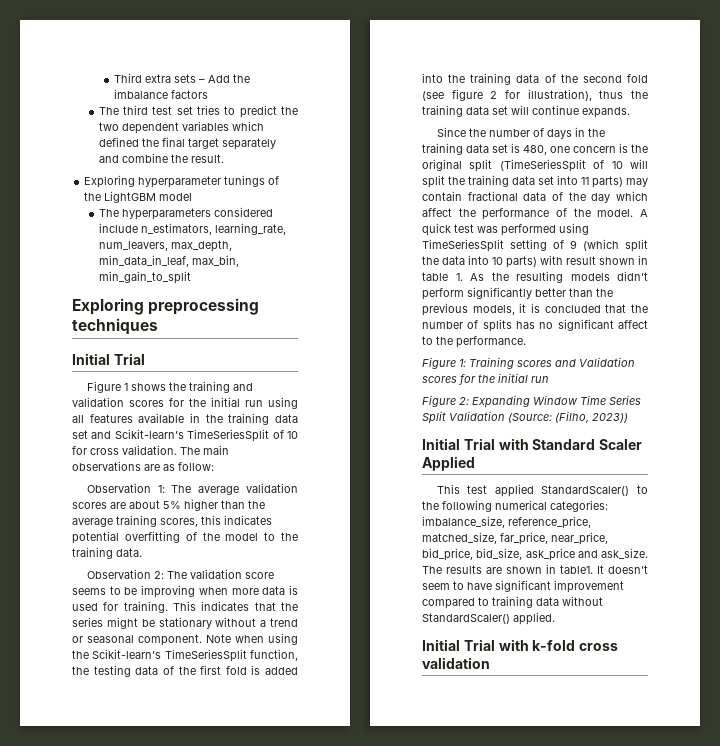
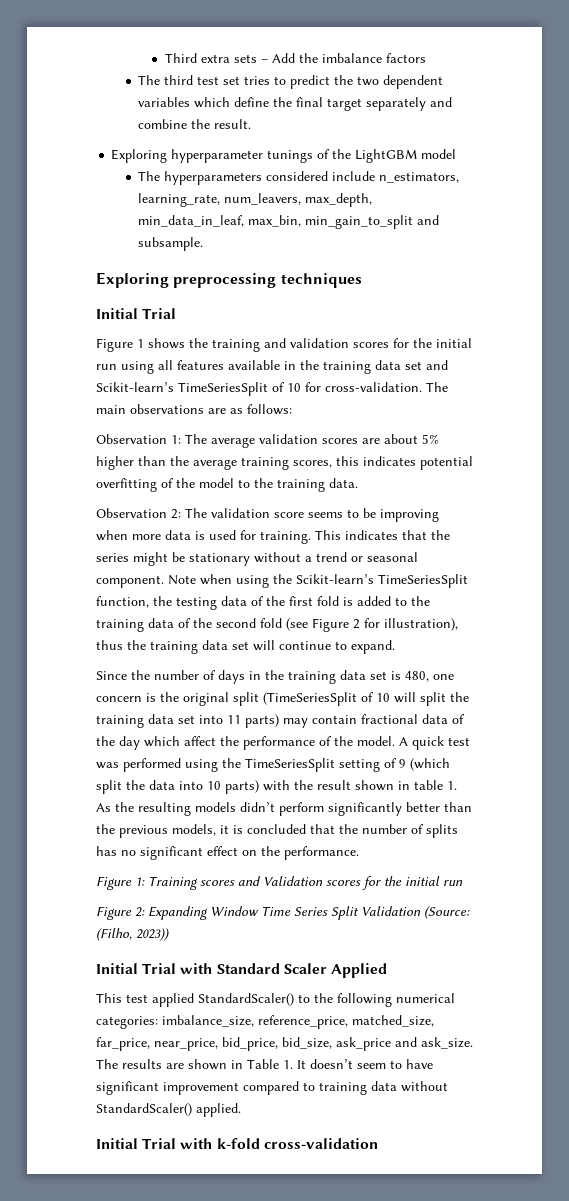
- The third test set tries to predict the two dependent variables which defined the final target separately and combine the result.
+ The third test set tries to predict the two dependent variables which define the final target separately and combine the result.
- The hyperparameters considered include n_estimators, learning_rate, num_leavers, max_depth, min_data_in_leaf, max_bin, min_gain_to_split
+ The hyperparameters considered include n_estimators, learning_rate, num_leavers, max_depth, min_data_in_leaf, max_bin, min_gain_to_split and subsample.
- Figure 1 shows the training and validation scores for the initial run using all features available in the training data set and Scikit-learn’s TimeSeriesSplit of 10 for cross validation.
+ Figure 1 shows the training and validation scores for the initial run using all features available in the training data set and Scikit-learn’s TimeSeriesSplit of 10 for cross-validation.
- The main observations are as follow:
+ The main observations are as follows:
- Note when using the Scikit-learn’s TimeSeriesSplit function, the testing data of the first fold is added into the training data of the second fold (see figure 2 for illustration), thus the training data set will continue expands.
+ Note when using the Scikit-learn’s TimeSeriesSplit function, the testing data of the first fold is added to the training data of the second fold (see Figure 2 for illustration), thus the training data set will continue to expand.
- A quick test was performed using TimeSeriesSplit setting of 9 (which split the data into 10 parts) with result shown in table 1. As the resulting models didn’t perform significantly better than the previous models, it is concluded that the number of splits has no significant affect to the performance.
+ A quick test was performed using the TimeSeriesSplit setting of 9 (which split the data into 10 parts) with the result shown in table 1. As the resulting models didn’t perform significantly better than the previous models, it is concluded that the number of splits has no significant effect on the performance.
- The results are shown in table1. It doesn’t seem to have significant improvement compared to training data without StandardScaler() applied.
+ The results are shown in Table 1. It doesn’t seem to have significant improvement compared to training data without StandardScaler() applied.
- Initial Trial with k-fold cross validation
+ Initial Trial with k-fold cross-validation

